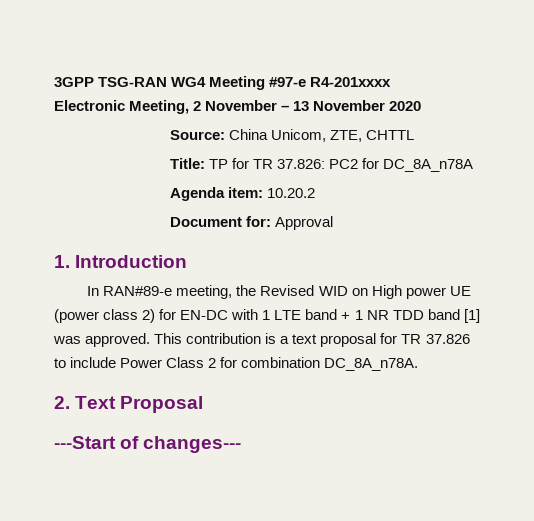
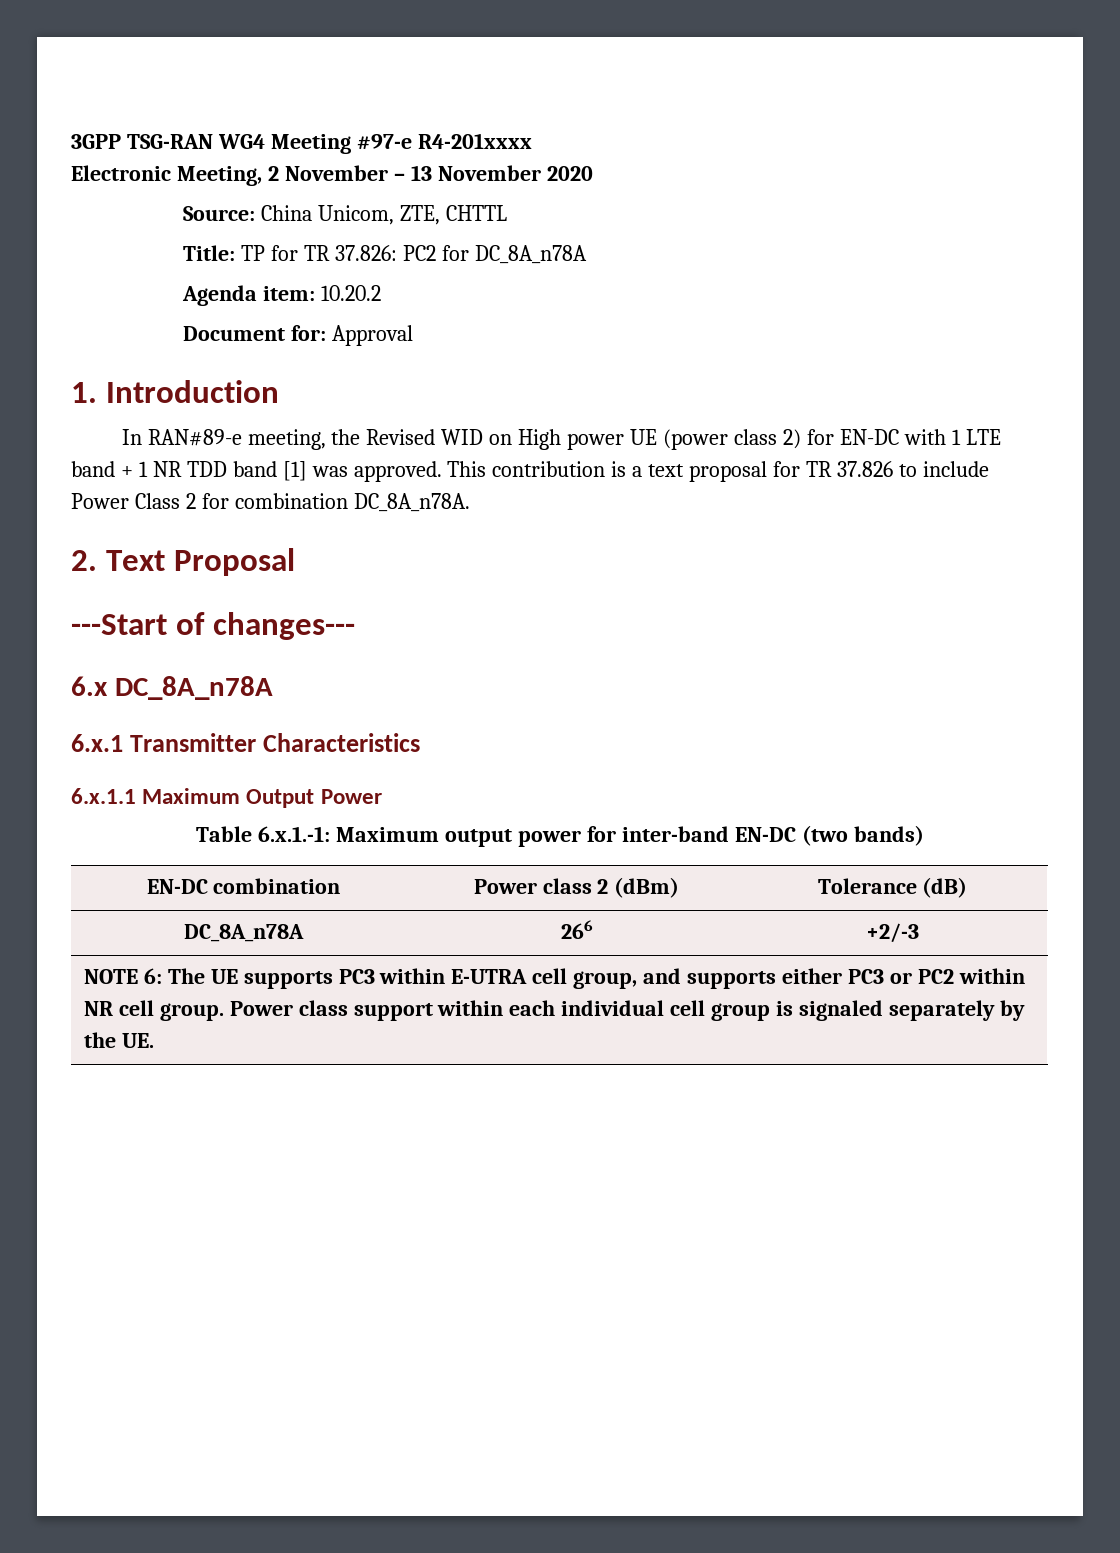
+ 6.x DC_8A_n78A
+ 6.x.1 Transmitter Characteristics
+ 6.x.1.1 Maximum Output Power
+ Table 6.x.1.-1: Maximum output power for inter-band EN-DC (two bands)
+ EN-DC combination | Power class 2 (dBm) | Tolerance (dB)
+ DC_8A_n78A | 266 | +2/-3
+ NOTE 6: The UE supports PC3 within E-UTRA cell group, and supports either PC3 or PC2 within NR cell group. Power class support within each individual cell group is signaled separately by the UE.

